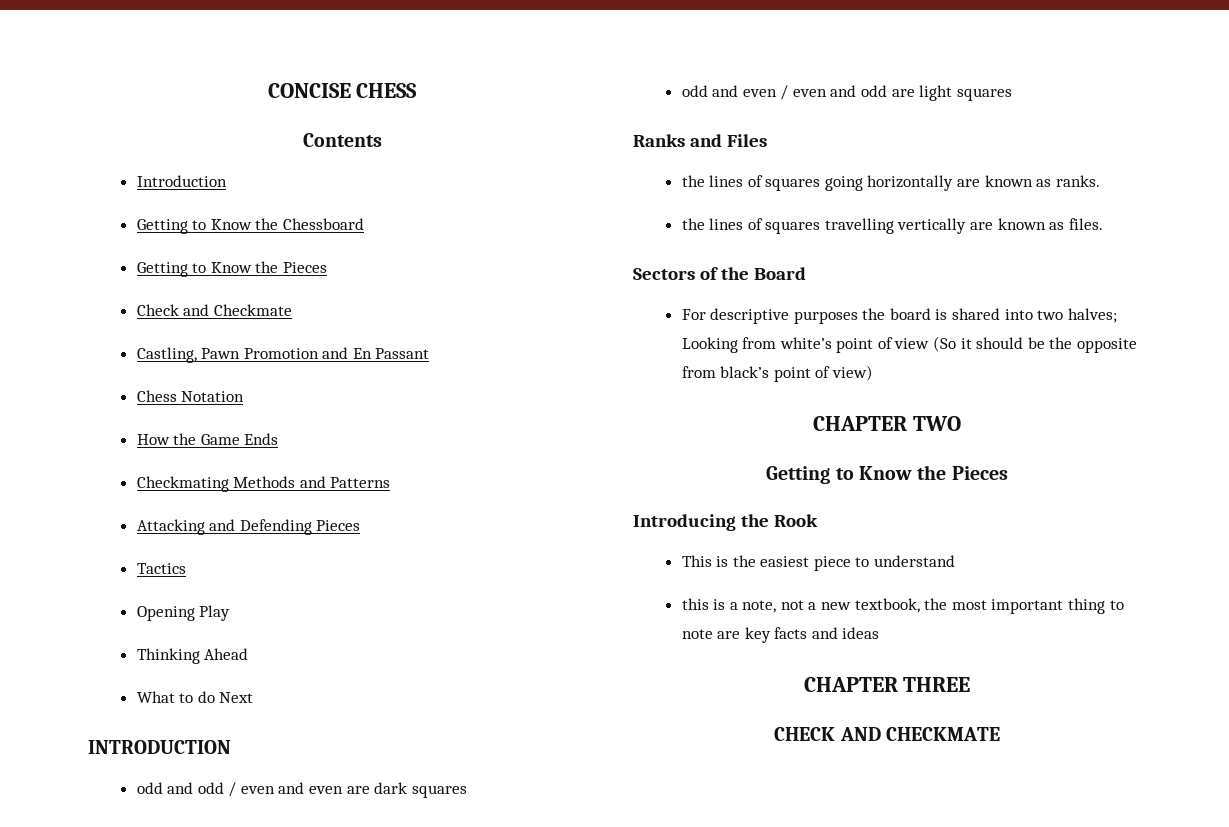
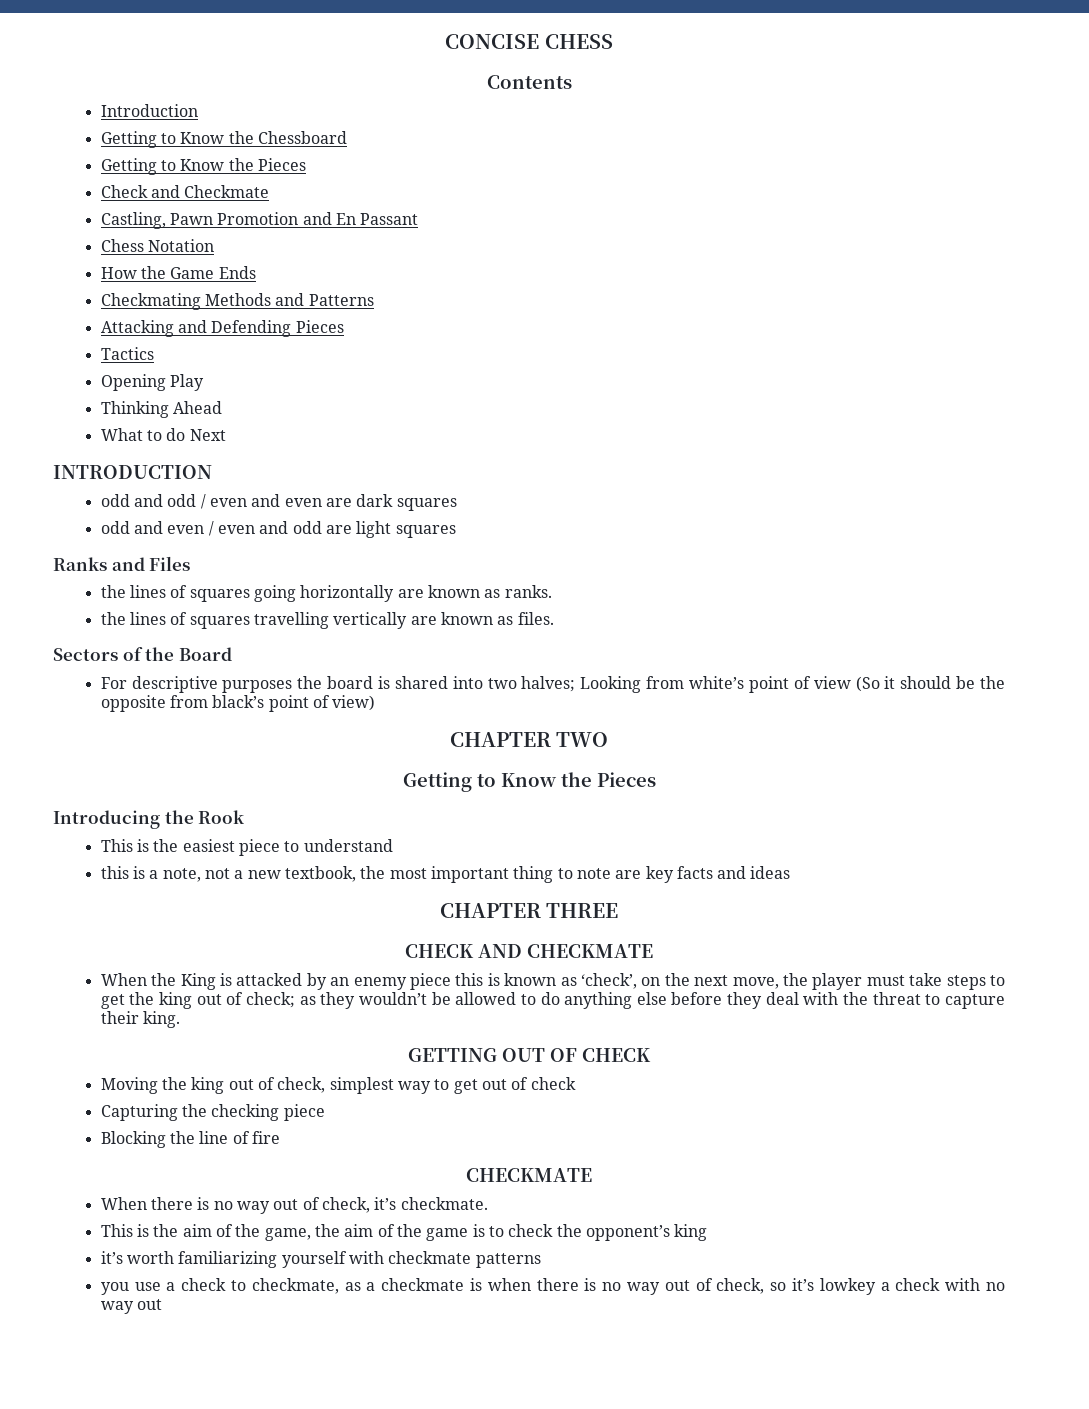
+ When the King is attacked by an enemy piece this is known as ‘check’, on the next move, the player must take steps to get the king out of check; as they wouldn’t be allowed to do anything else before they deal with the threat to capture their king.
+ GETTING OUT OF CHECK
+ Moving the king out of check, simplest way to get out of check
+ Capturing the checking piece
+ Blocking the line of fire
+ CHECKMATE
+ When there is no way out of check, it’s checkmate.
+ This is the aim of the game, the aim of the game is to check the opponent’s king
+ it’s worth familiarizing yourself with checkmate patterns
+ you use a check to checkmate, as a checkmate is when there is no way out of check, so it’s lowkey a check with no way out

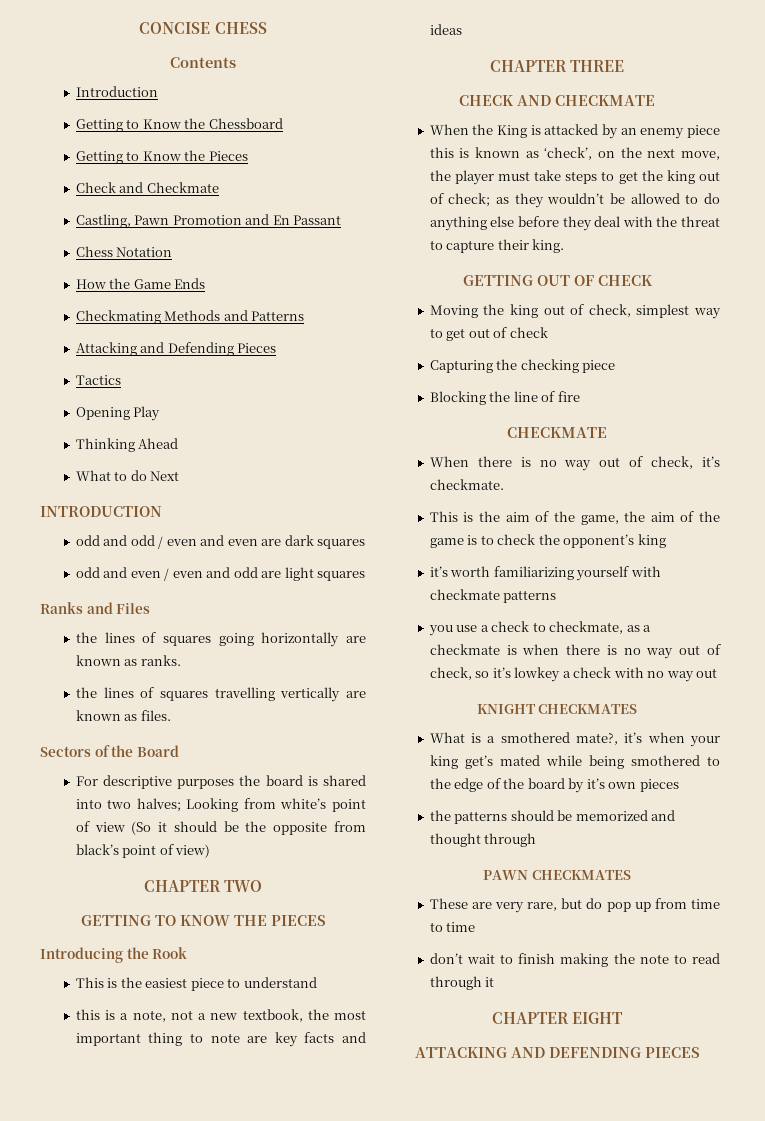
  CHAPTER TWO
- Getting to Know the Pieces
+ GETTING TO KNOW THE PIECES
+ KNIGHT CHECKMATES
+ What is a smothered mate?, it’s when your king get’s mated while being smothered to the edge of the board by it’s own pieces
+ the patterns should be memorized and thought through
+ PAWN CHECKMATES
+ These are very rare, but do pop up from time to time
+ don’t wait to finish making the note to read through it
+ CHAPTER EIGHT
+ ATTACKING AND DEFENDING PIECES

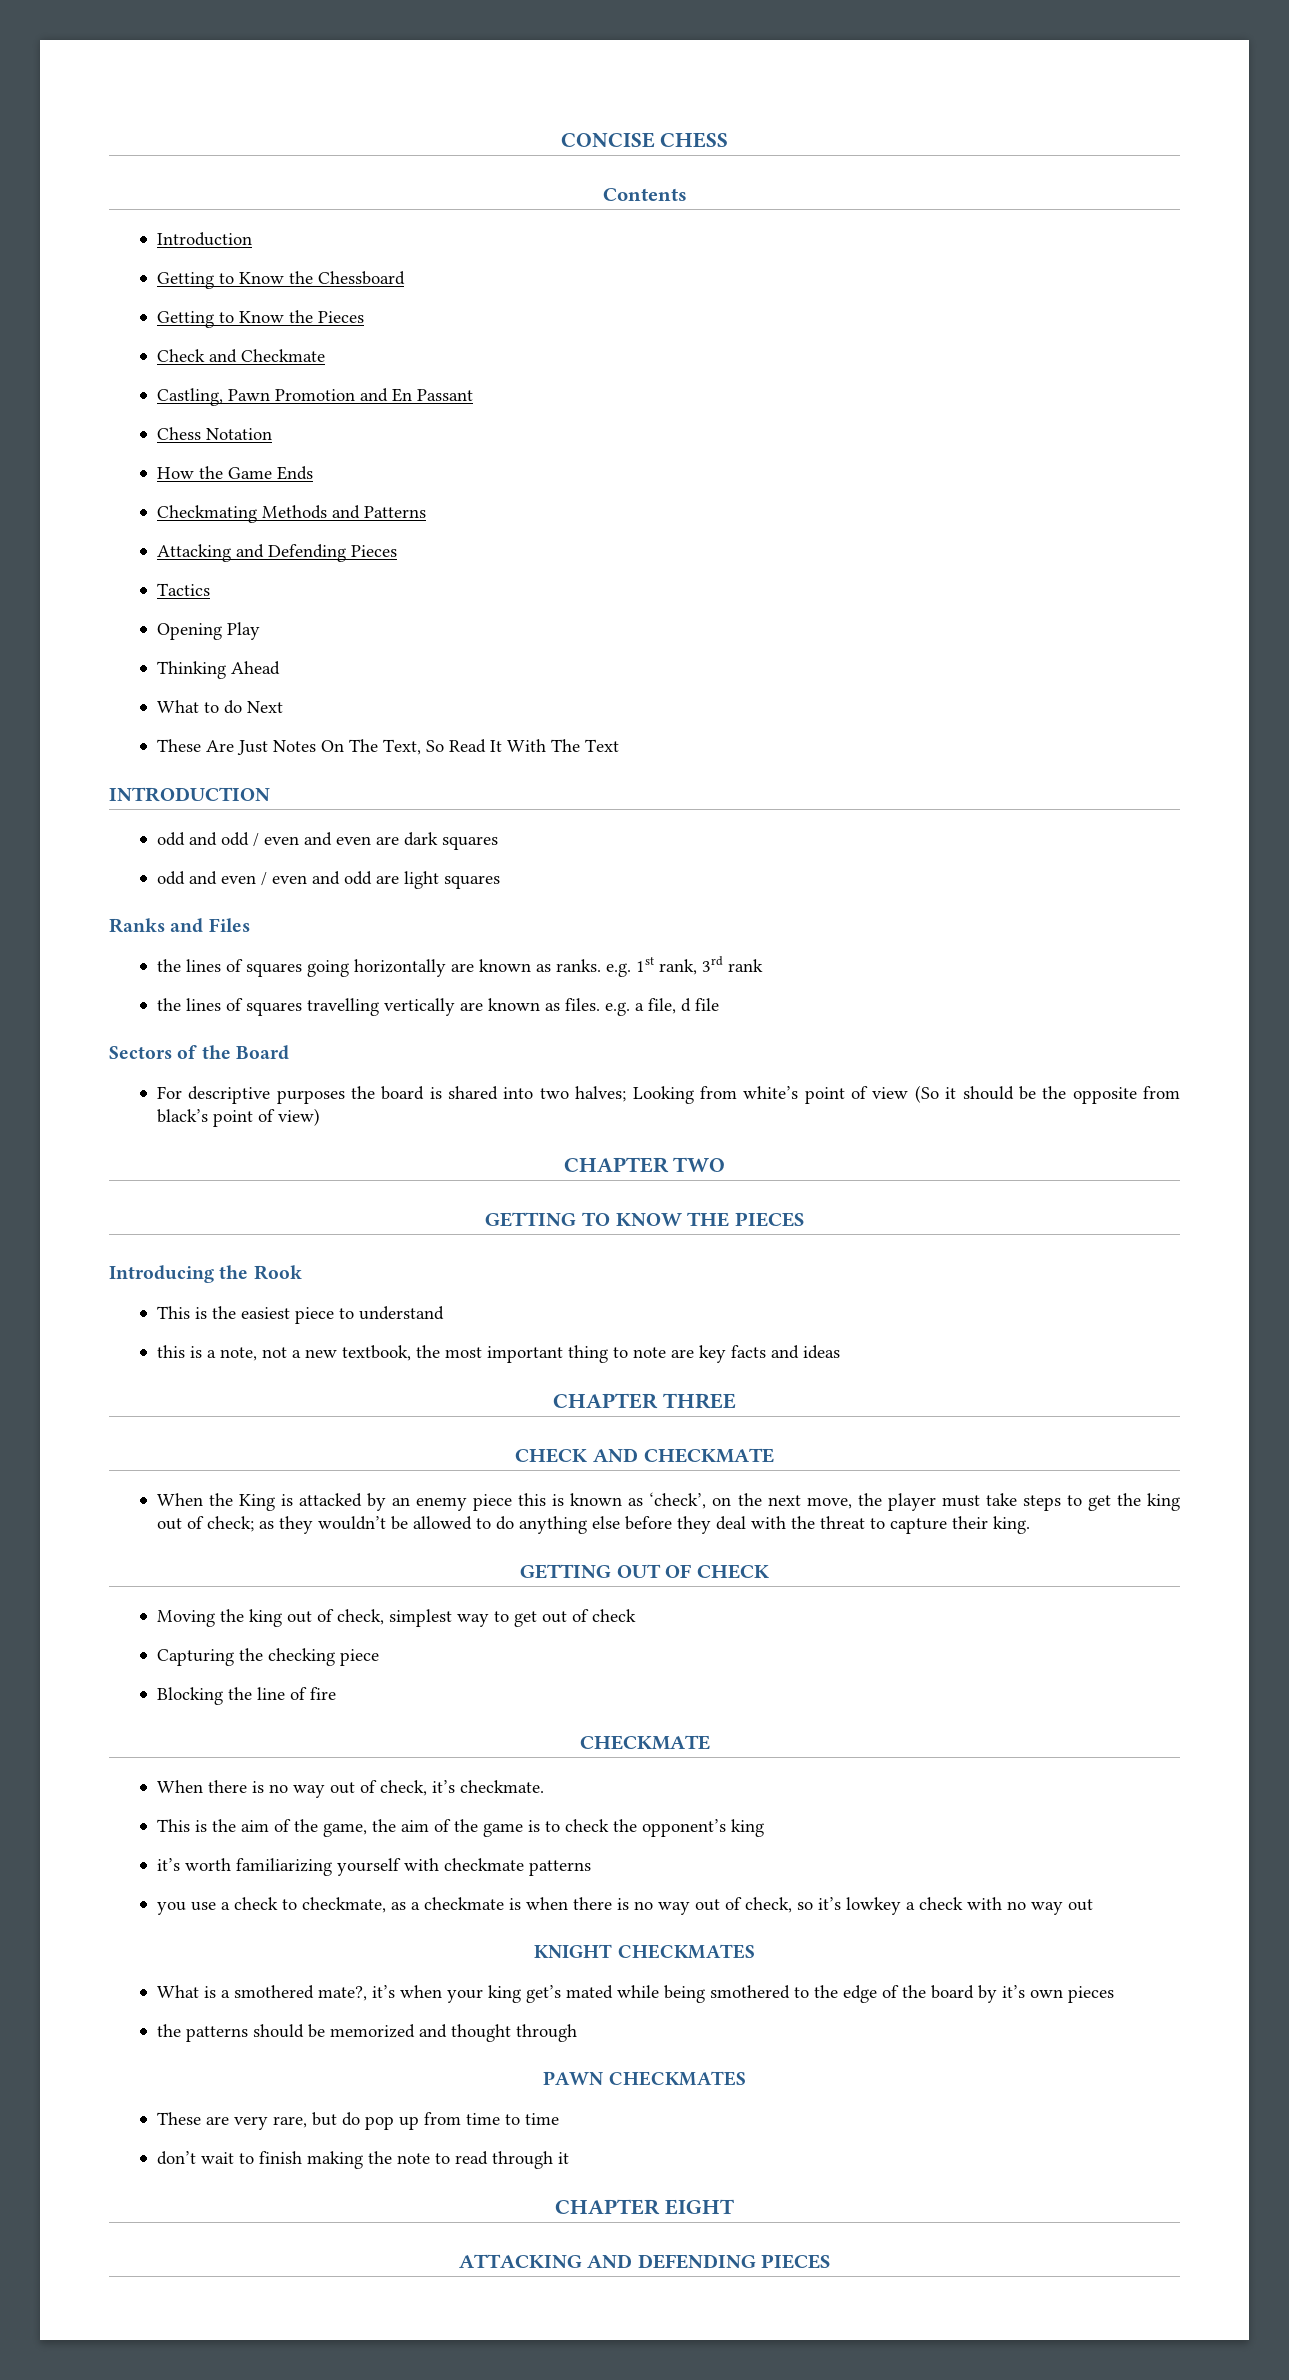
+ These Are Just Notes On The Text, So Read It With The Text
- the lines of squares going horizontally are known as ranks.
+ the lines of squares going horizontally are known as ranks. e.g. 1st rank, 3rd rank
- the lines of squares travelling vertically are known as files.
+ the lines of squares travelling vertically are known as files. e.g. a file, d file

